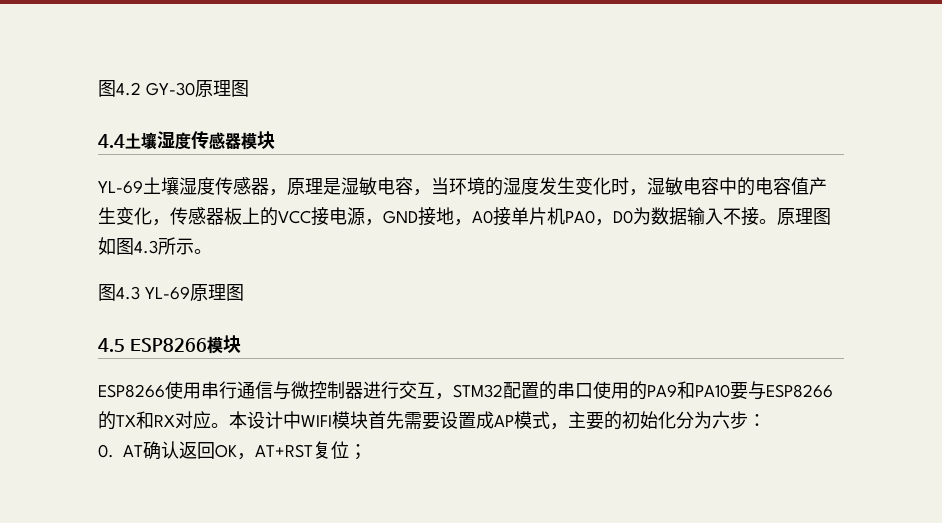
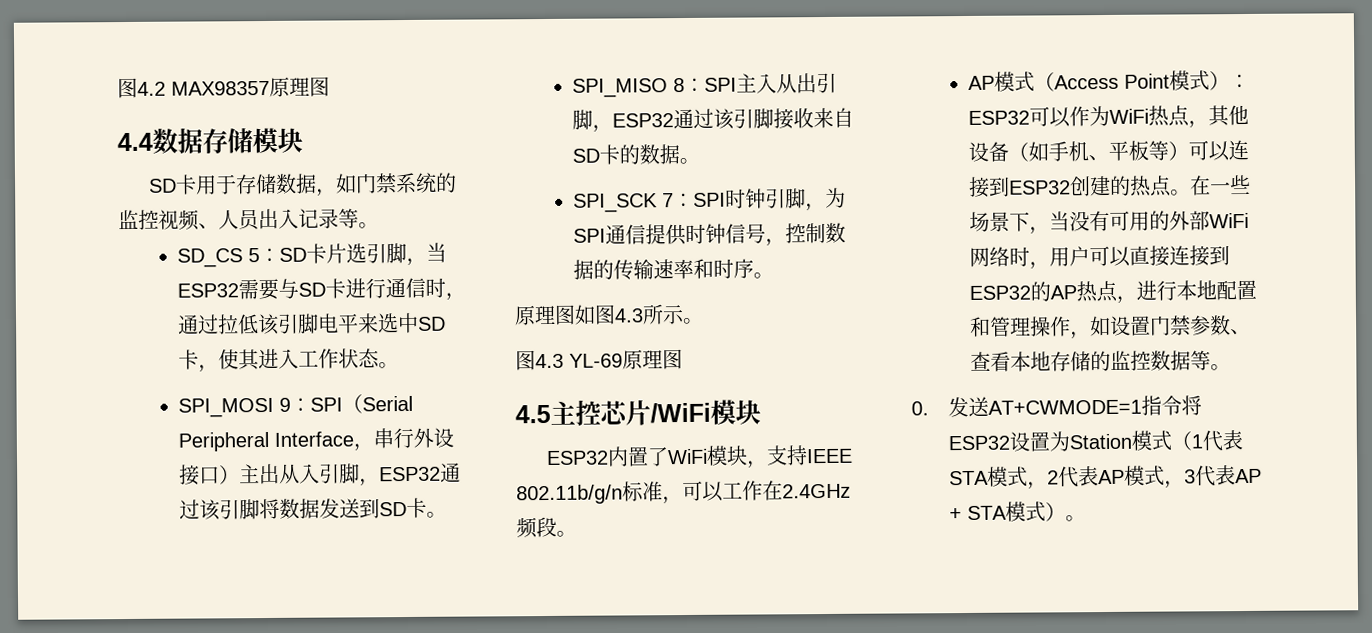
- 图4.2 GY-30原理图
+ 图4.2 MAX98357原理图
- 4.4土壤湿度传感器模块
- YL-69土壤湿度传感器，原理是湿敏电容，当环境的湿度发生变化时，湿敏电容中的电容值产生变化，传感器板上的VCC接电源，GND接地，A0接单片机PA0，D0为数据输入不接。原理图如图4.3所示。
+ 4.4数据存储模块
+ SD卡用于存储数据，如门禁系统的监控视频、人员出入记录等。
+ SD_CS 5：SD卡片选引脚，当ESP32需要与SD卡进行通信时，通过拉低该引脚电平来选中SD卡，使其进入工作状态。
+ SPI_MOSI 9：SPI（Serial Peripheral Interface，串行外设接口）主出从入引脚，ESP32通过该引脚将数据发送到SD卡。
+ SPI_MISO 8：SPI主入从出引脚，ESP32通过该引脚接收来自SD卡的数据。
+ SPI_SCK 7：SPI时钟引脚，为SPI通信提供时钟信号，控制数据的传输速率和时序。
+ 原理图如图4.3所示。
- 4.5 ESP8266模块
- ESP8266使用串行通信与微控制器进行交互，STM32配置的串口使用的PA9和PA10要与ESP8266的TX和RX对应。本设计中WIFI模块首先需要设置成AP模式，主要的初始化分为六步：
- 0. AT确认返回OK，AT+RST复位；
+ 4.5主控芯片/WiFi模块
+ ESP32内置了WiFi模块，支持IEEE 802.11b/g/n标准，可以工作在2.4GHz频段。
+ AP模式（Access Point模式）：ESP32可以作为WiFi热点，其他设备（如手机、平板等）可以连接到ESP32创建的热点。在一些场景下，当没有可用的外部WiFi网络时，用户可以直接连接到ESP32的AP热点，进行本地配置和管理操作，如设置门禁参数、查看本地存储的监控数据等。
+ 0.发送AT+CWMODE=1指令将ESP32设置为Station模式（1代表STA模式，2代表AP模式，3代表AP + STA模式）。

